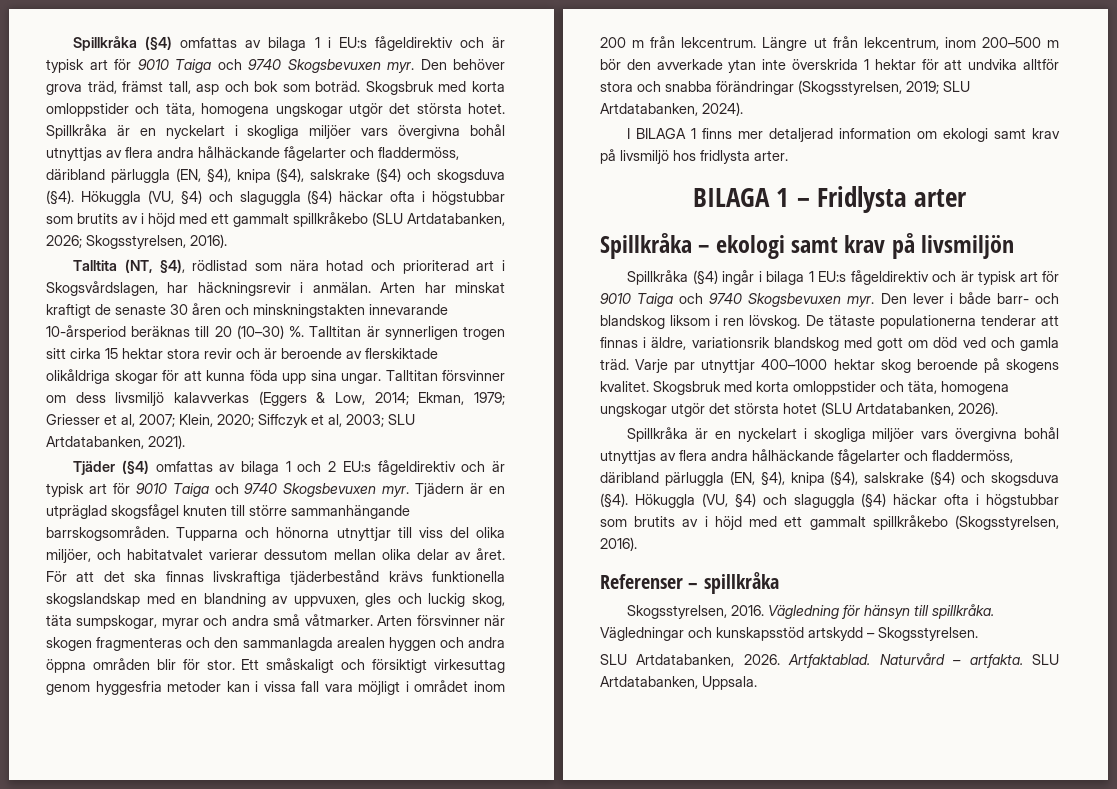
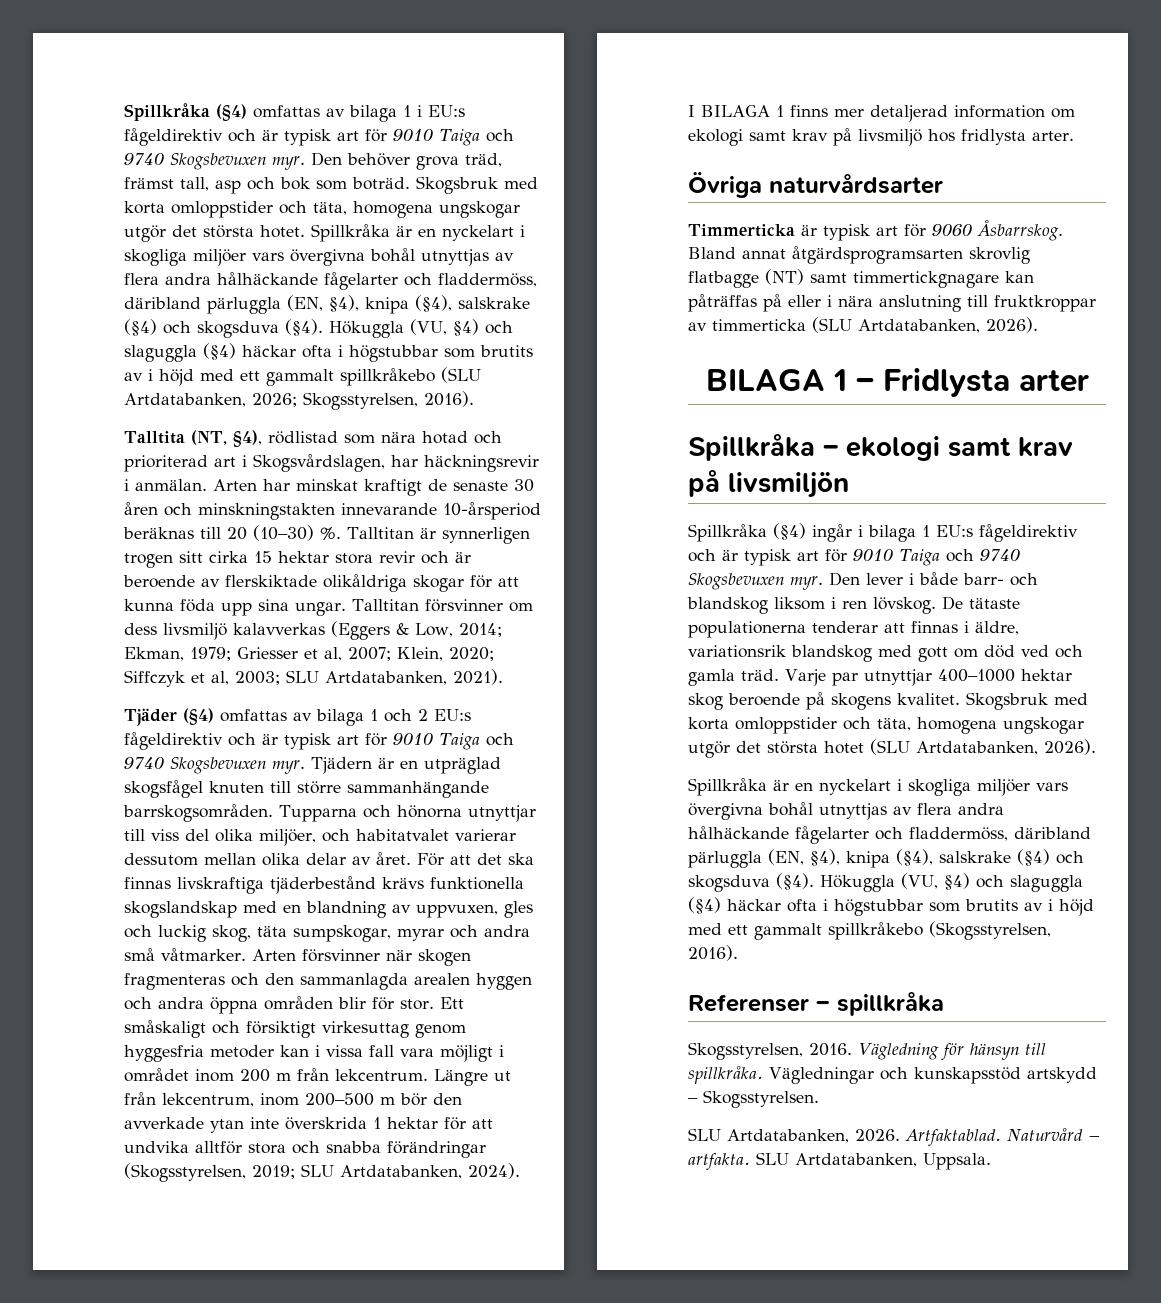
+ Övriga naturvårdsarter
+ Timmerticka är typisk art för 9060 Åsbarrskog. Bland annat åtgärdsprogramsarten skrovlig flatbagge (NT) samt timmertickgnagare kan påträffas på eller i nära anslutning till fruktkroppar av timmerticka (SLU Artdatabanken, 2026).

